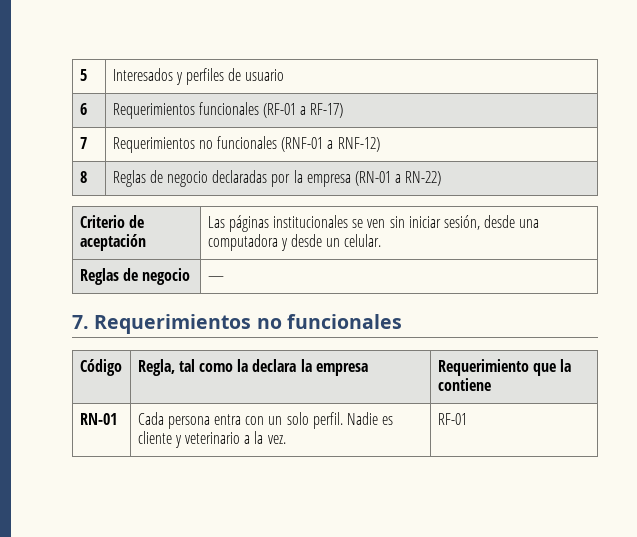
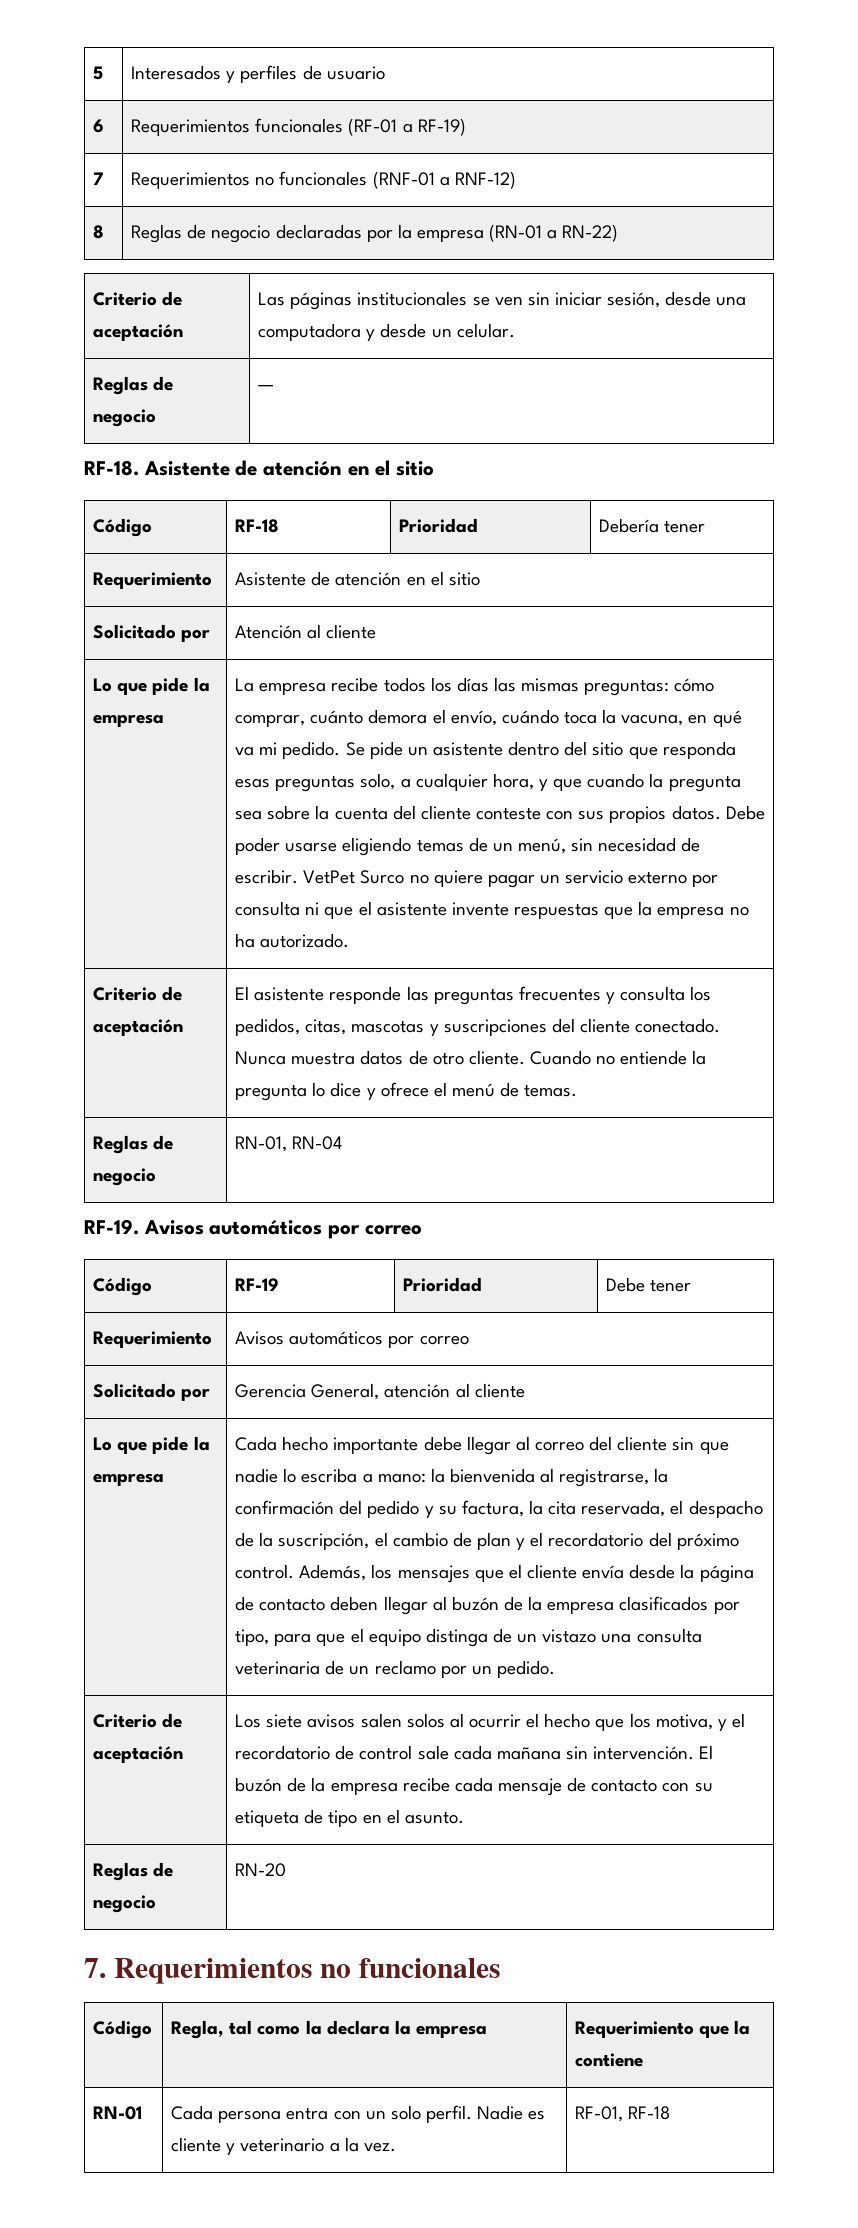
- 6 | Requerimientos funcionales (RF-01 a RF-17)
+ 6 | Requerimientos funcionales (RF-01 a RF-19)
+ RF-18. Asistente de atención en el sitio
+ Código | RF-18 | Prioridad | Debería tener
+ Requerimiento | Asistente de atención en el sitio
+ Solicitado por | Atención al cliente
+ Lo que pide la empresa | La empresa recibe todos los días las mismas preguntas: cómo comprar, cuánto demora el envío, cuándo toca la vacuna, en qué va mi pedido. Se pide un asistente dentro del sitio que responda esas preguntas solo, a cualquier hora, y que cuando la pregunta sea sobre la cuenta del cliente conteste con sus propios datos. Debe poder usarse eligiendo temas de un menú, sin necesidad de escribir. VetPet Surco no quiere pagar un servicio externo por consulta ni que el asistente invente respuestas que la empresa no ha autorizado.
+ Criterio de aceptación | El asistente responde las preguntas frecuentes y consulta los pedidos, citas, mascotas y suscripciones del cliente conectado. Nunca muestra datos de otro cliente. Cuando no entiende la pregunta lo dice y ofrece el menú de temas.
+ Reglas de negocio | RN-01, RN-04
+ RF-19. Avisos automáticos por correo
+ Código | RF-19 | Prioridad | Debe tener
+ Requerimiento | Avisos automáticos por correo
+ Solicitado por | Gerencia General, atención al cliente
+ Lo que pide la empresa | Cada hecho importante debe llegar al correo del cliente sin que nadie lo escriba a mano: la bienvenida al registrarse, la confirmación del pedido y su factura, la cita reservada, el despacho de la suscripción, el cambio de plan y el recordatorio del próximo control. Además, los mensajes que el cliente envía desde la página de contacto deben llegar al buzón de la empresa clasificados por tipo, para que el equipo distinga de un vistazo una consulta veterinaria de un reclamo por un pedido.
+ Criterio de aceptación | Los siete avisos salen solos al ocurrir el hecho que los motiva, y el recordatorio de control sale cada mañana sin intervención. El buzón de la empresa recibe cada mensaje de contacto con su etiqueta de tipo en el asunto.
+ Reglas de negocio | RN-20
- RN-01 | Cada persona entra con un solo perfil. Nadie es cliente y veterinario a la vez. | RF-01
+ RN-01 | Cada persona entra con un solo perfil. Nadie es cliente y veterinario a la vez. | RF-01, RF-18

